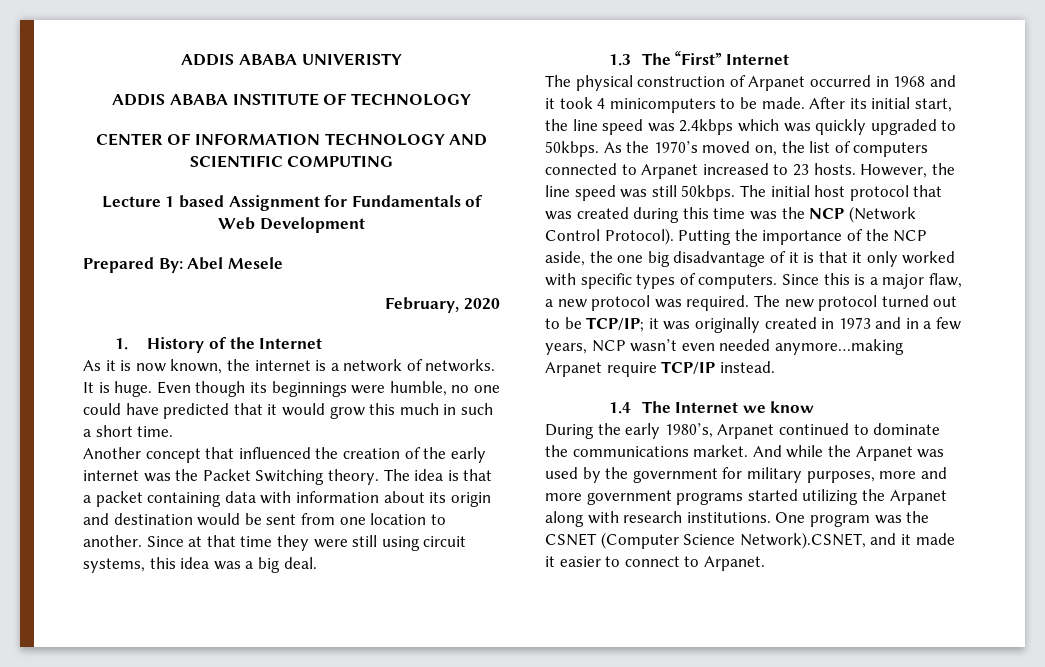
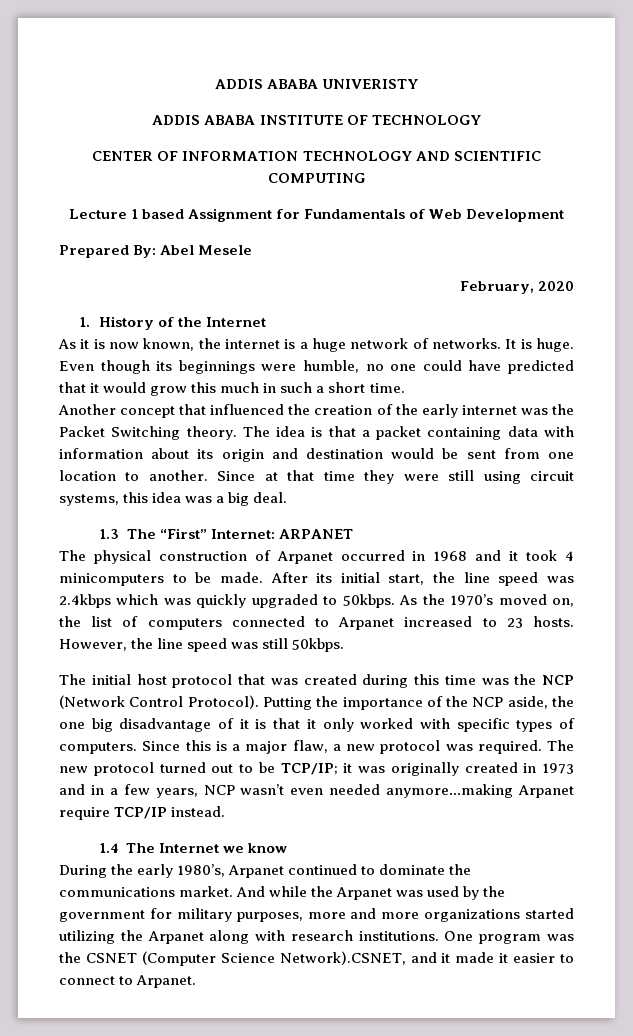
- As it is now known, the internet is a network of networks.
+ As it is now known, the internet is a huge network of networks.
- 1.3 The “First” Internet
+ 1.3 The “First” Internet: ARPANET
- However, the line speed was still 50kbps. The initial host protocol that was created during this time was the NCP (Network Control Protocol).
+ However, the line speed was still 50kbps.
+ The initial host protocol that was created during this time was the NCP (Network Control Protocol).
- And while the Arpanet was used by the government for military purposes, more and more government programs started utilizing the Arpanet along with research institutions.
+ And while the Arpanet was used by the government for military purposes, more and more organizations started utilizing the Arpanet along with research institutions.

